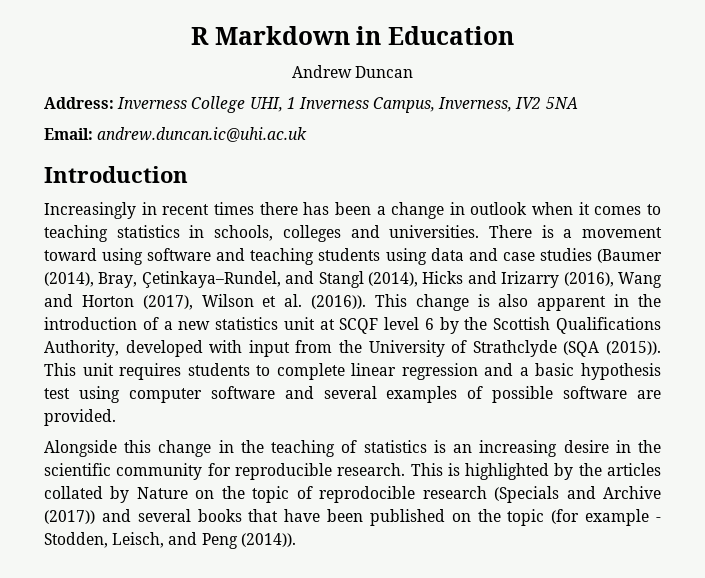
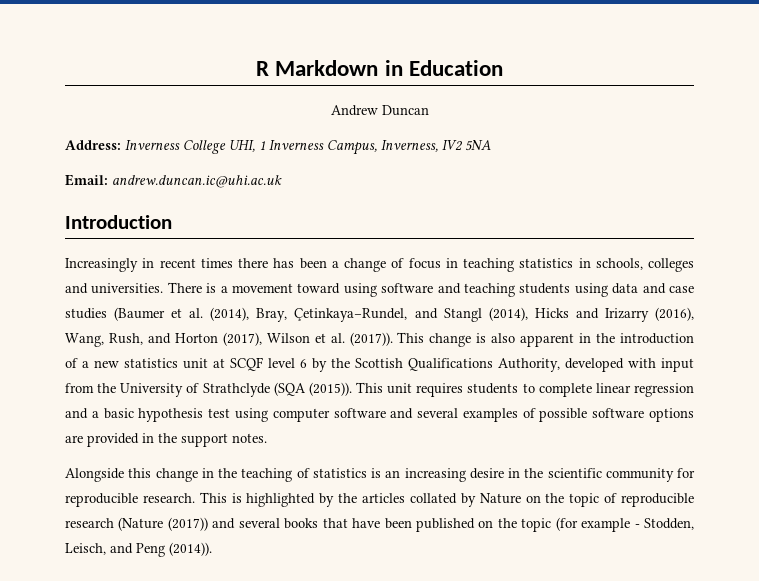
- Increasingly in recent times there has been a change in outlook when it comes to teaching statistics in schools, colleges and universities.
+ Increasingly in recent times there has been a change of focus in teaching statistics in schools, colleges and universities.
- There is a movement toward using software and teaching students using data and case studies (Baumer (2014), Bray, Çetinkaya–Rundel, and Stangl (2014), Hicks and Irizarry (2016), Wang and Horton (2017), Wilson et al. (2016)).
+ There is a movement toward using software and teaching students using data and case studies (Baumer et al. (2014), Bray, Çetinkaya–Rundel, and Stangl (2014), Hicks and Irizarry (2016), Wang, Rush, and Horton (2017), Wilson et al. (2017)).
- This unit requires students to complete linear regression and a basic hypothesis test using computer software and several examples of possible software are provided.
+ This unit requires students to complete linear regression and a basic hypothesis test using computer software and several examples of possible software options are provided in the support notes.
- This is highlighted by the articles collated by Nature on the topic of reprodocible research (Specials and Archive (2017)) and several books that have been published on the topic (for example - Stodden, Leisch, and Peng (2014)).
+ This is highlighted by the articles collated by Nature on the topic of reproducible research (Nature (2017)) and several books that have been published on the topic (for example - Stodden, Leisch, and Peng (2014)).

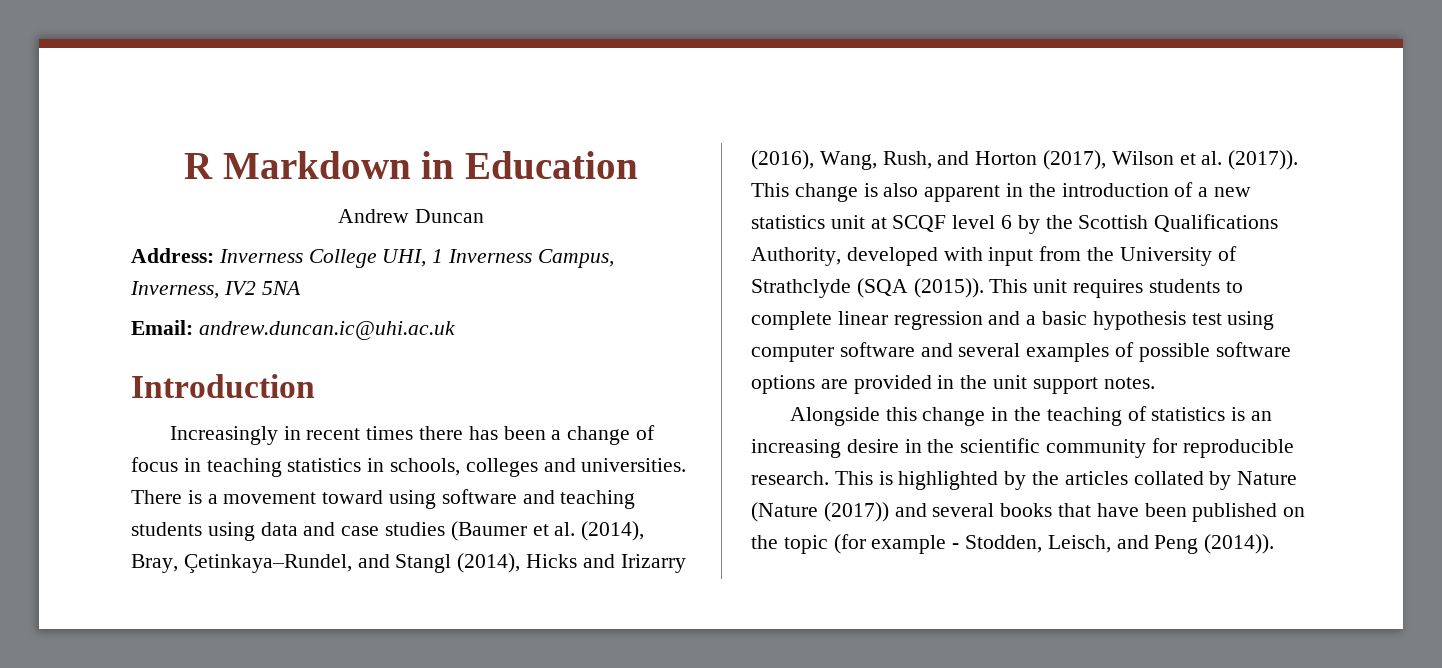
- This unit requires students to complete linear regression and a basic hypothesis test using computer software and several examples of possible software options are provided in the support notes.
+ This unit requires students to complete linear regression and a basic hypothesis test using computer software and several examples of possible software options are provided in the unit support notes.
- This is highlighted by the articles collated by Nature on the topic of reproducible research (Nature (2017)) and several books that have been published on the topic (for example - Stodden, Leisch, and Peng (2014)).
+ This is highlighted by the articles collated by Nature (Nature (2017)) and several books that have been published on the topic (for example - Stodden, Leisch, and Peng (2014)).

